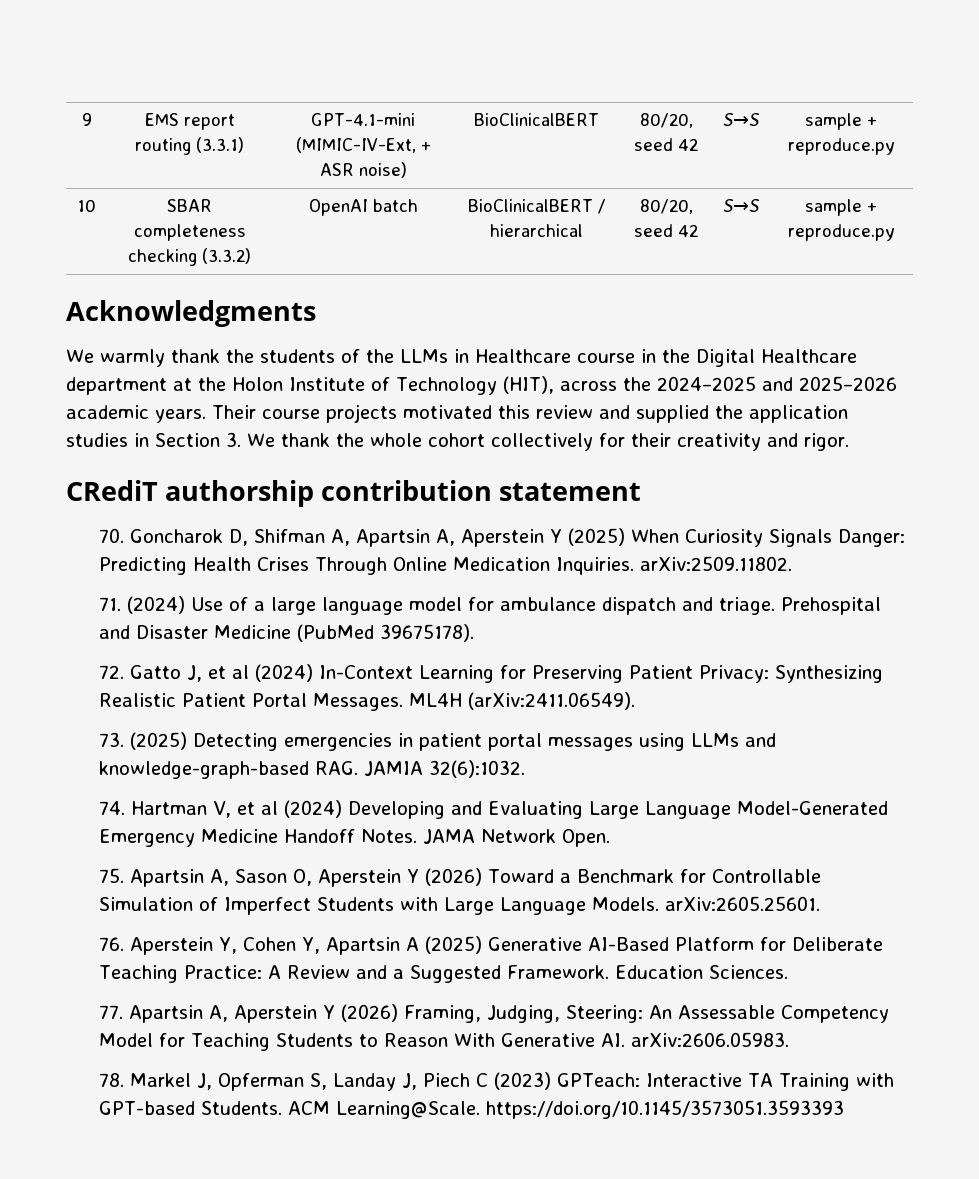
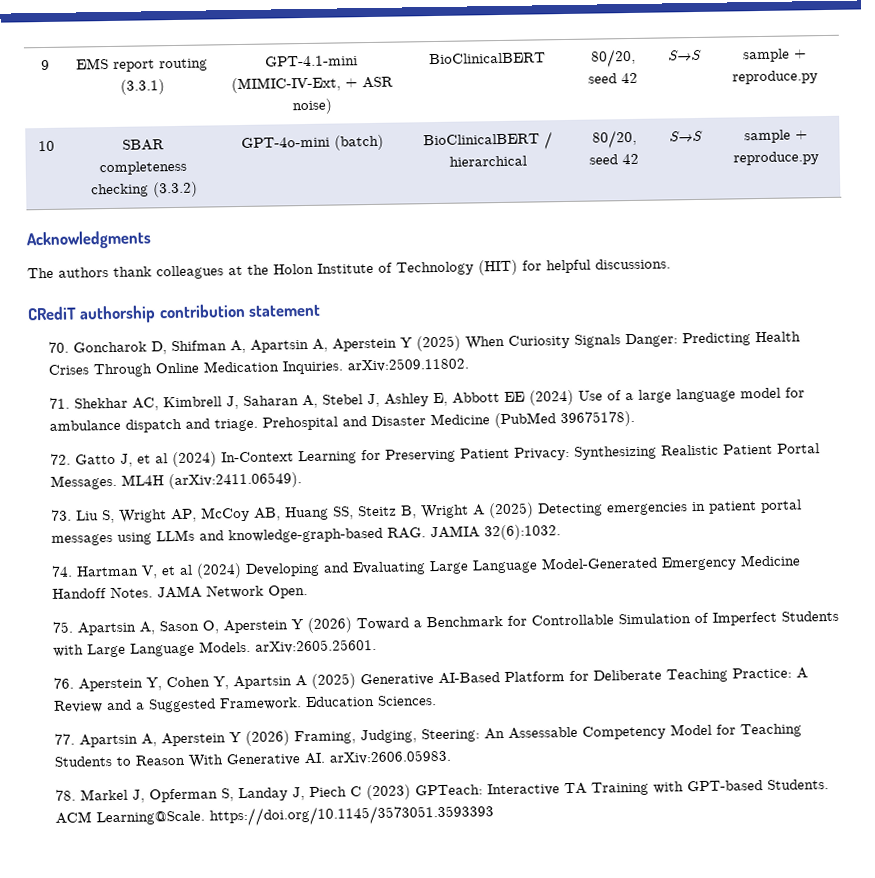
- 10 | SBAR completeness checking (3.3.2) | OpenAI batch | BioClinicalBERT / hierarchical | 80/20, seed 42 | S→S | sample + reproduce.py
+ 10 | SBAR completeness checking (3.3.2) | GPT-4o-mini (batch) | BioClinicalBERT / hierarchical | 80/20, seed 42 | S→S | sample + reproduce.py
- We warmly thank the students of the LLMs in Healthcare course in the Digital Healthcare department at the Holon Institute of Technology (HIT), across the 2024–2025 and 2025–2026 academic years. Their course projects motivated this review and supplied the application studies in Section 3. We thank the whole cohort collectively for their creativity and rigor.
+ The authors thank colleagues at the Holon Institute of Technology (HIT) for helpful discussions.
- 71. (2024) Use of a large language model for ambulance dispatch and triage.
+ 71. Shekhar AC, Kimbrell J, Saharan A, Stebel J, Ashley E, Abbott EE (2024) Use of a large language model for ambulance dispatch and triage.
- 73. (2025) Detecting emergencies in patient portal messages using LLMs and knowledge-graph-based RAG. JAMIA 32(6):1032.
+ 73. Liu S, Wright AP, McCoy AB, Huang SS, Steitz B, Wright A (2025) Detecting emergencies in patient portal messages using LLMs and knowledge-graph-based RAG. JAMIA 32(6):1032.

